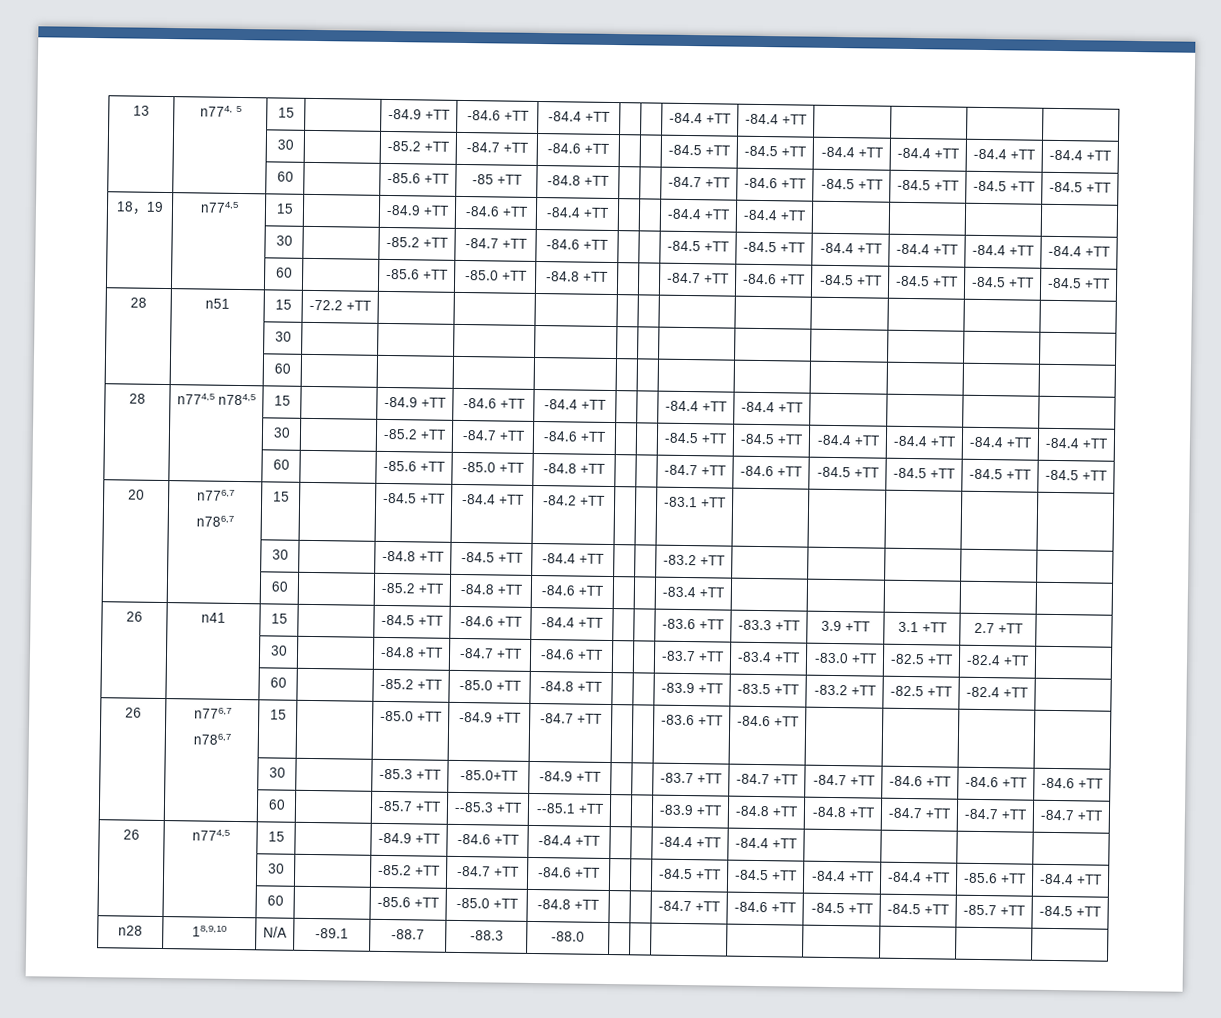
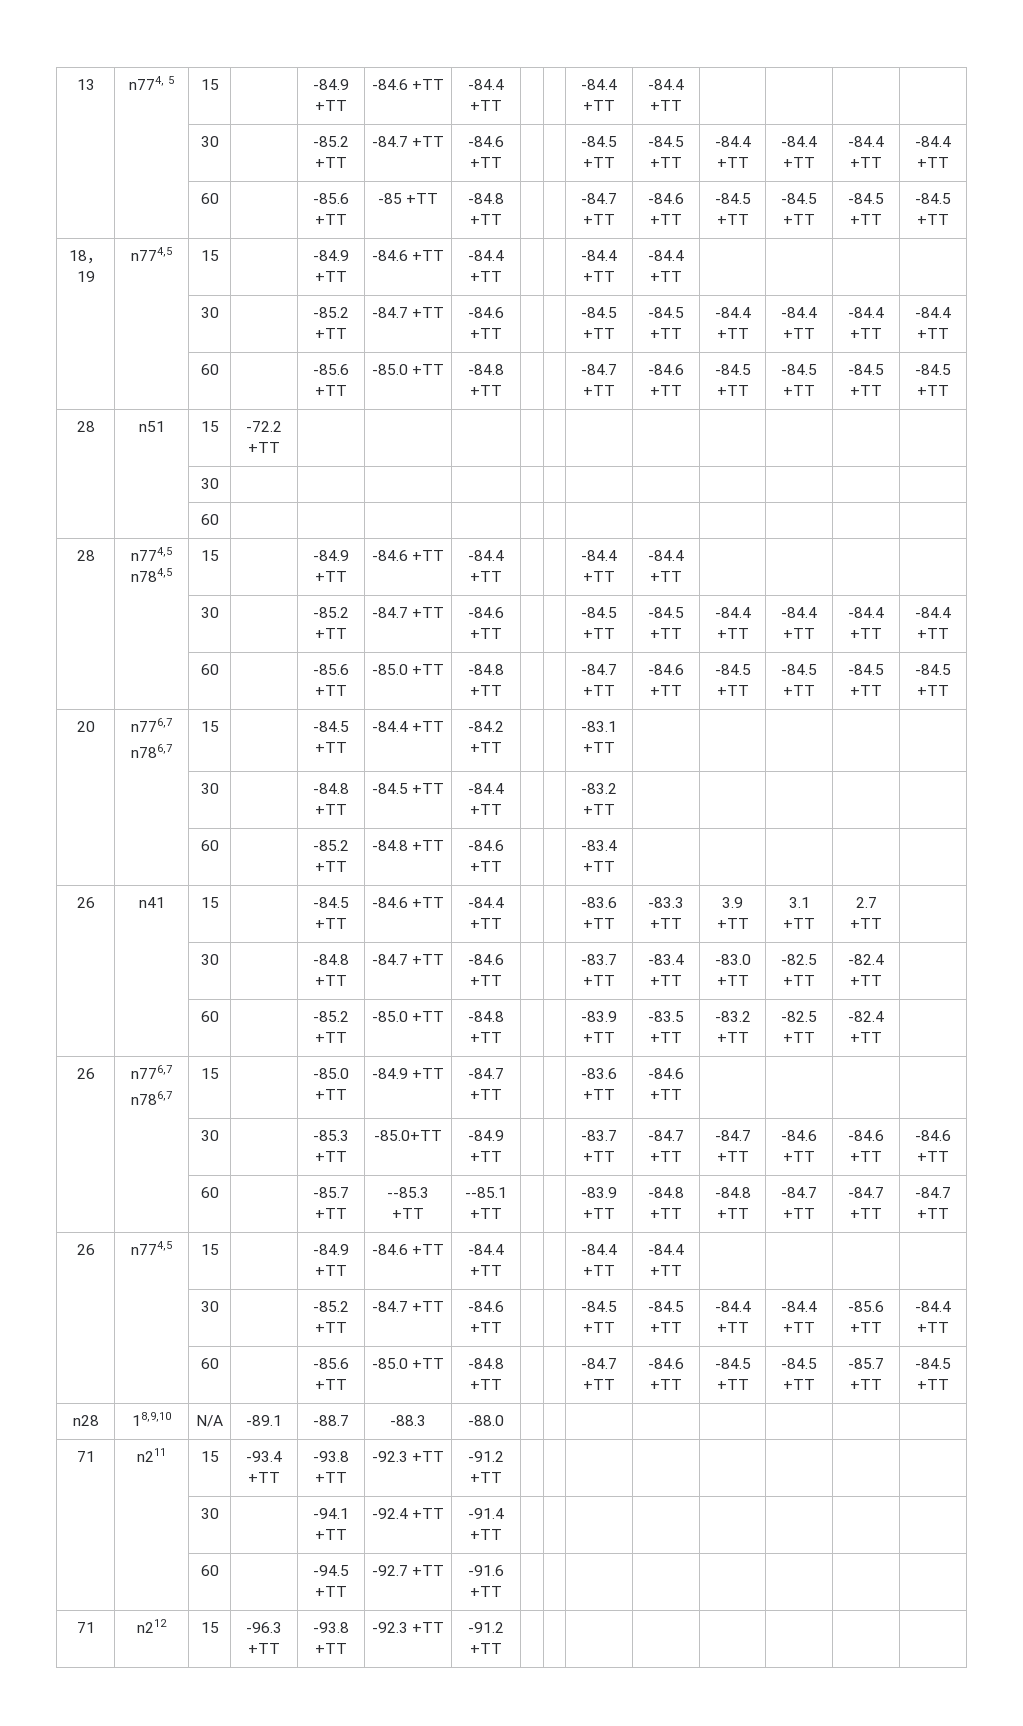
+ 71 | n211 | 15 | -93.4 +TT | -93.8 +TT | -92.3 +TT | -91.2 +TT | | | | | | | |
+ | | 30 | | -94.1 +TT | -92.4 +TT | -91.4 +TT | | | | | | | |
+ | | 60 | | -94.5 +TT | -92.7 +TT | -91.6 +TT | | | | | | | |
+ 71 | n212 | 15 | -96.3 +TT | -93.8 +TT | -92.3 +TT | -91.2 +TT | | | | | | | |

